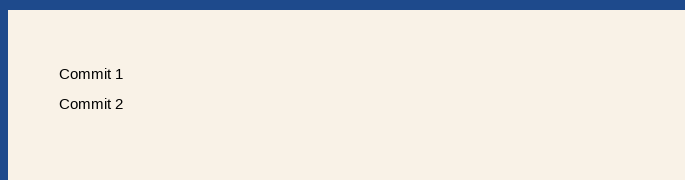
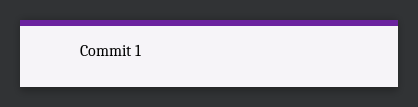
- Commit 2

